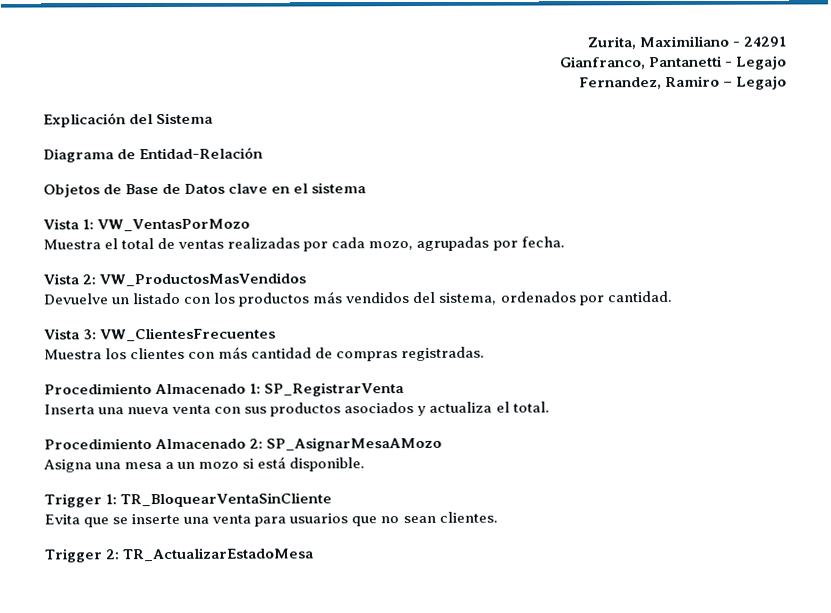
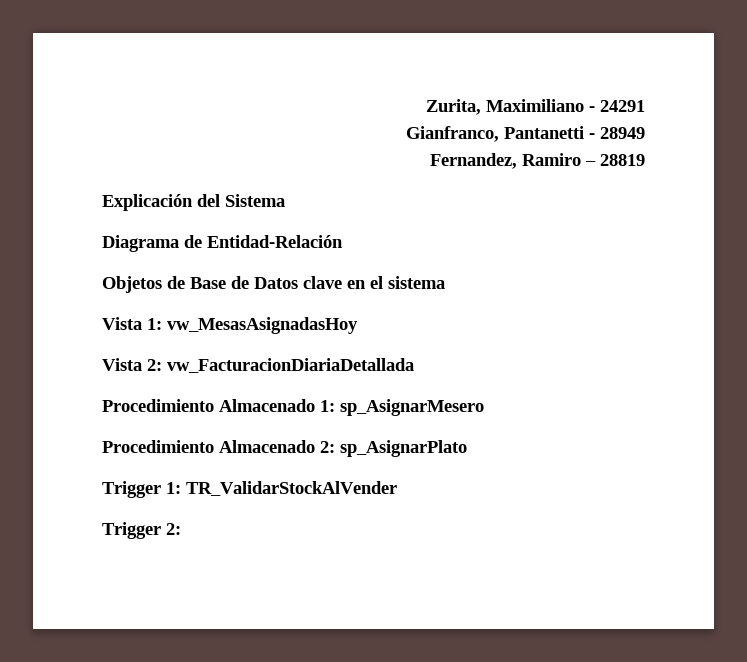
- Gianfranco, Pantanetti - Legajo
+ Gianfranco, Pantanetti - 28949
- Fernandez, Ramiro – Legajo
+ Fernandez, Ramiro – 28819
- Vista 1: VW_VentasPorMozo
- Muestra el total de ventas realizadas por cada mozo, agrupadas por fecha.
- Vista 2: VW_ProductosMasVendidos
- Devuelve un listado con los productos más vendidos del sistema, ordenados por cantidad.
- Vista 3: VW_ClientesFrecuentes
- Muestra los clientes con más cantidad de compras registradas.
- Procedimiento Almacenado 1: SP_RegistrarVenta
- Inserta una nueva venta con sus productos asociados y actualiza el total.
- Procedimiento Almacenado 2: SP_AsignarMesaAMozo
- Asigna una mesa a un mozo si está disponible.
- Trigger 1: TR_BloquearVentaSinCliente
- Evita que se inserte una venta para usuarios que no sean clientes.
+ Vista 1: vw_MesasAsignadasHoy
+ Vista 2: vw_FacturacionDiariaDetallada
+ Procedimiento Almacenado 1: sp_AsignarMesero
+ Procedimiento Almacenado 2: sp_AsignarPlato
+ Trigger 1: TR_ValidarStockAlVender
- Trigger 2: TR_ActualizarEstadoMesa
+ Trigger 2:

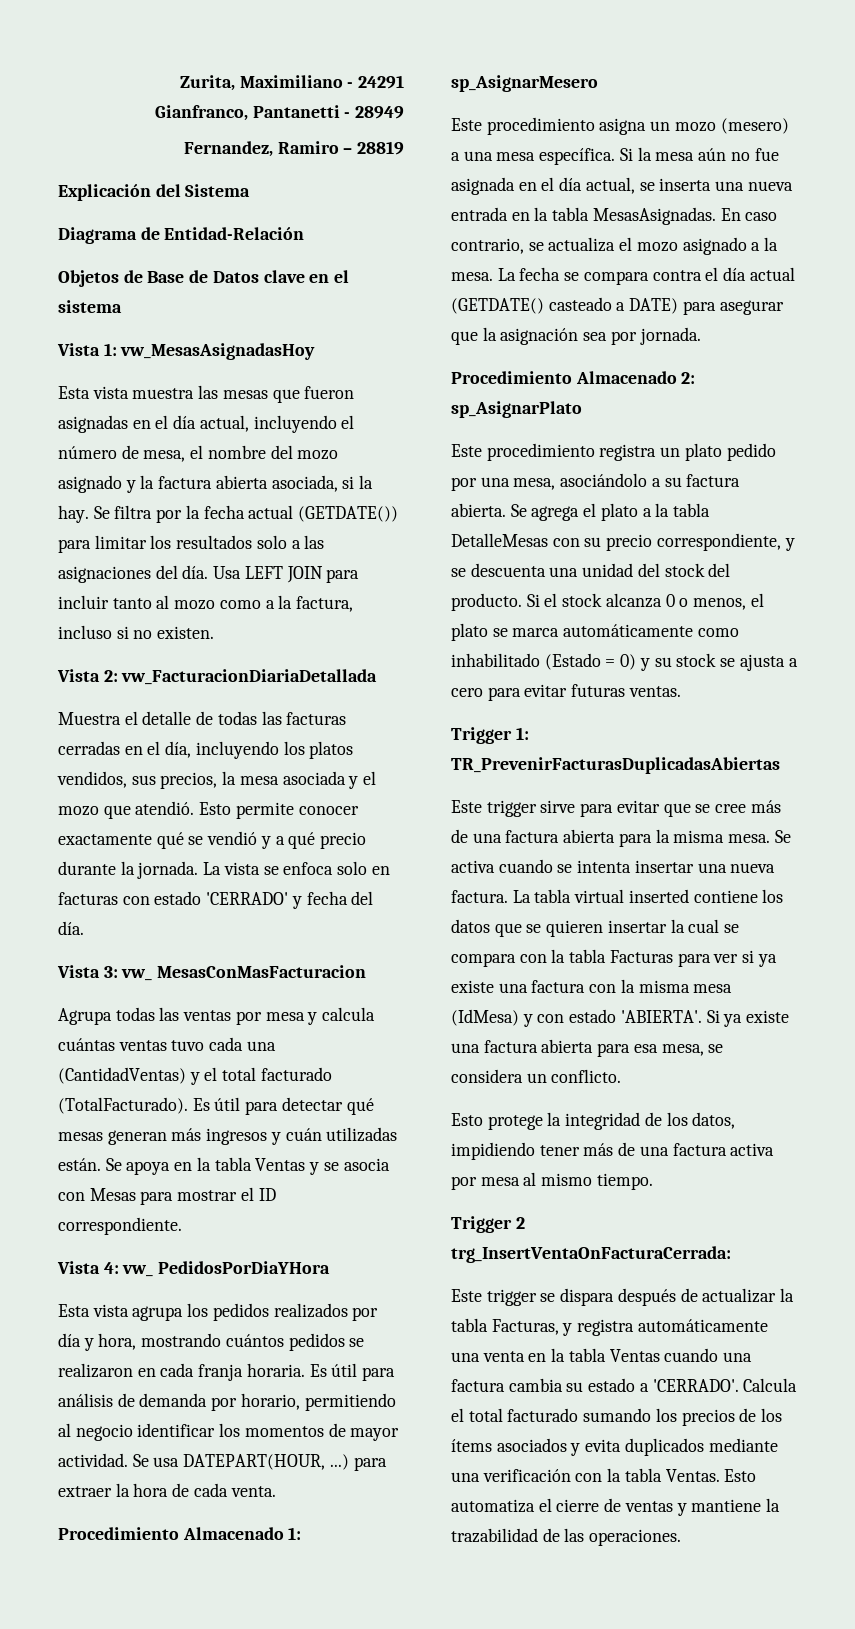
+ Esta vista muestra las mesas que fueron asignadas en el día actual, incluyendo el número de mesa, el nombre del mozo asignado y la factura abierta asociada, si la hay. Se filtra por la fecha actual (GETDATE()) para limitar los resultados solo a las asignaciones del día. Usa LEFT JOIN para incluir tanto al mozo como a la factura, incluso si no existen.
  Vista 2: vw_FacturacionDiariaDetallada
+ Muestra el detalle de todas las facturas cerradas en el día, incluyendo los platos vendidos, sus precios, la mesa asociada y el mozo que atendió. Esto permite conocer exactamente qué se vendió y a qué precio durante la jornada. La vista se enfoca solo en facturas con estado 'CERRADO' y fecha del día.
+ Vista 3: vw_ MesasConMasFacturacion
+ Agrupa todas las ventas por mesa y calcula cuántas ventas tuvo cada una (CantidadVentas) y el total facturado (TotalFacturado). Es útil para detectar qué mesas generan más ingresos y cuán utilizadas están. Se apoya en la tabla Ventas y se asocia con Mesas para mostrar el ID correspondiente.
+ Vista 4: vw_ PedidosPorDiaYHora
+ Esta vista agrupa los pedidos realizados por día y hora, mostrando cuántos pedidos se realizaron en cada franja horaria. Es útil para análisis de demanda por horario, permitiendo al negocio identificar los momentos de mayor actividad. Se usa DATEPART(HOUR, ...) para extraer la hora de cada venta.
  Procedimiento Almacenado 1: sp_AsignarMesero
+ Este procedimiento asigna un mozo (mesero) a una mesa específica. Si la mesa aún no fue asignada en el día actual, se inserta una nueva entrada en la tabla MesasAsignadas. En caso contrario, se actualiza el mozo asignado a la mesa. La fecha se compara contra el día actual (GETDATE() casteado a DATE) para asegurar que la asignación sea por jornada.
  Procedimiento Almacenado 2: sp_AsignarPlato
- Trigger 1: TR_ValidarStockAlVender
- Trigger 2:
+ Este procedimiento registra un plato pedido por una mesa, asociándolo a su factura abierta. Se agrega el plato a la tabla DetalleMesas con su precio correspondiente, y se descuenta una unidad del stock del producto. Si el stock alcanza 0 o menos, el plato se marca automáticamente como inhabilitado (Estado = 0) y su stock se ajusta a cero para evitar futuras ventas.
+ Trigger 1: TR_PrevenirFacturasDuplicadasAbiertas
+ Este trigger sirve para evitar que se cree más de una factura abierta para la misma mesa. Se activa cuando se intenta insertar una nueva factura. La tabla virtual inserted contiene los datos que se quieren insertar la cual se compara con la tabla Facturas para ver si ya existe una factura con la misma mesa (IdMesa) y con estado 'ABIERTA'. Si ya existe una factura abierta para esa mesa, se considera un conflicto.
+ Esto protege la integridad de los datos, impidiendo tener más de una factura activa por mesa al mismo tiempo.
+ Trigger 2 trg_InsertVentaOnFacturaCerrada:
+ Este trigger se dispara después de actualizar la tabla Facturas, y registra automáticamente una venta en la tabla Ventas cuando una factura cambia su estado a 'CERRADO'. Calcula el total facturado sumando los precios de los ítems asociados y evita duplicados mediante una verificación con la tabla Ventas. Esto automatiza el cierre de ventas y mantiene la trazabilidad de las operaciones.

